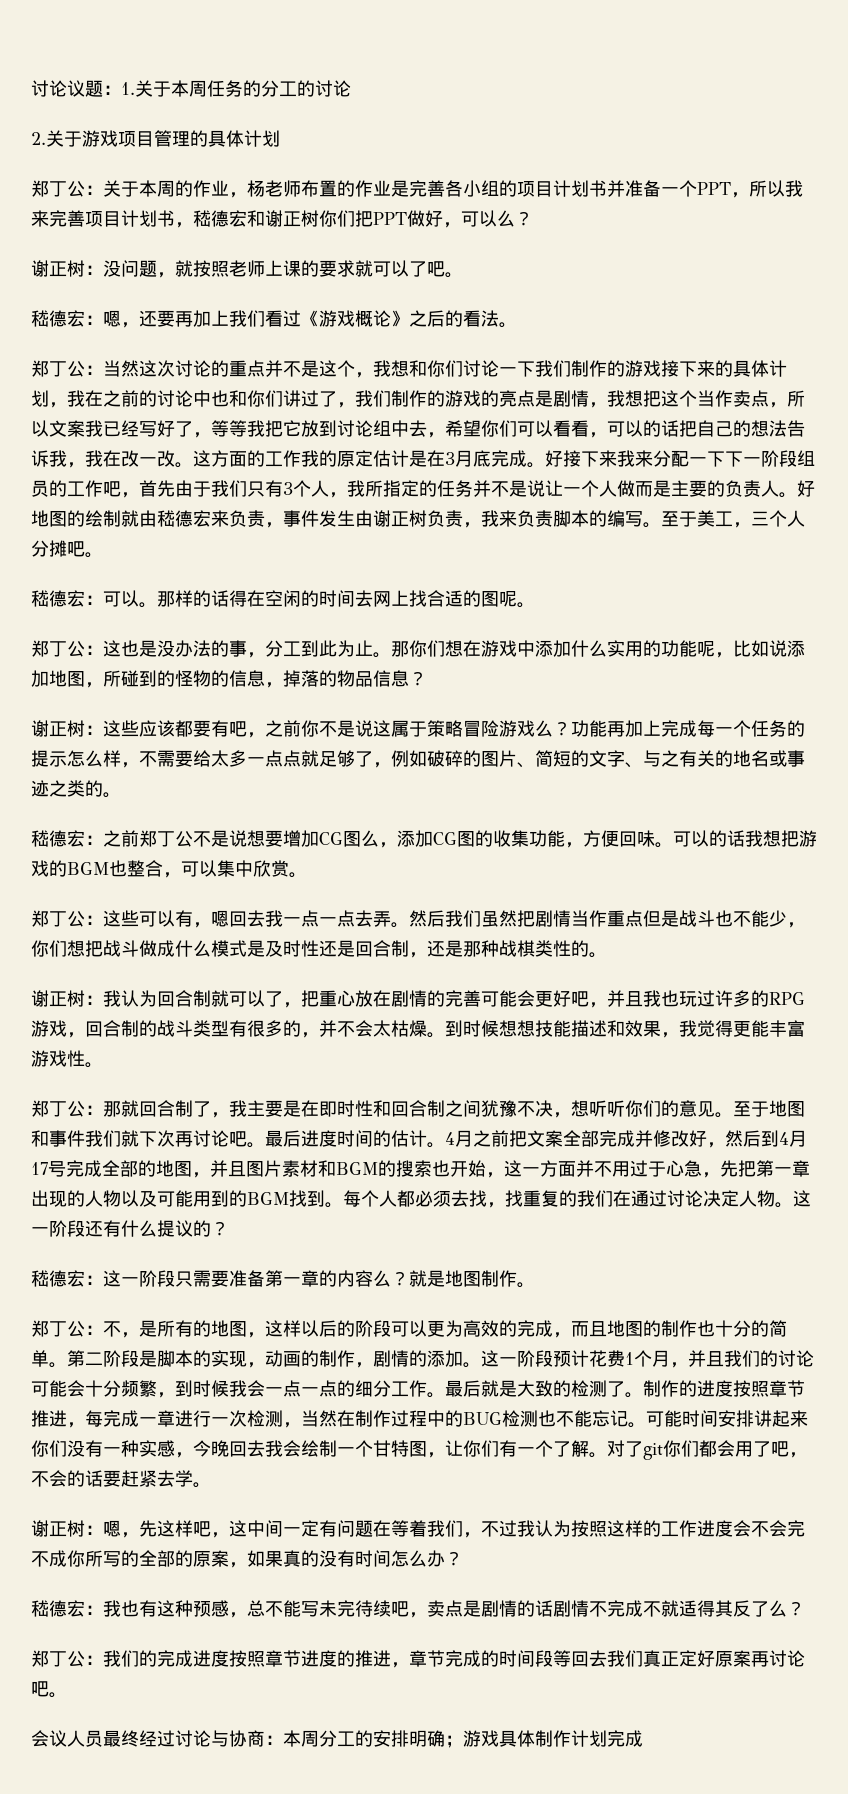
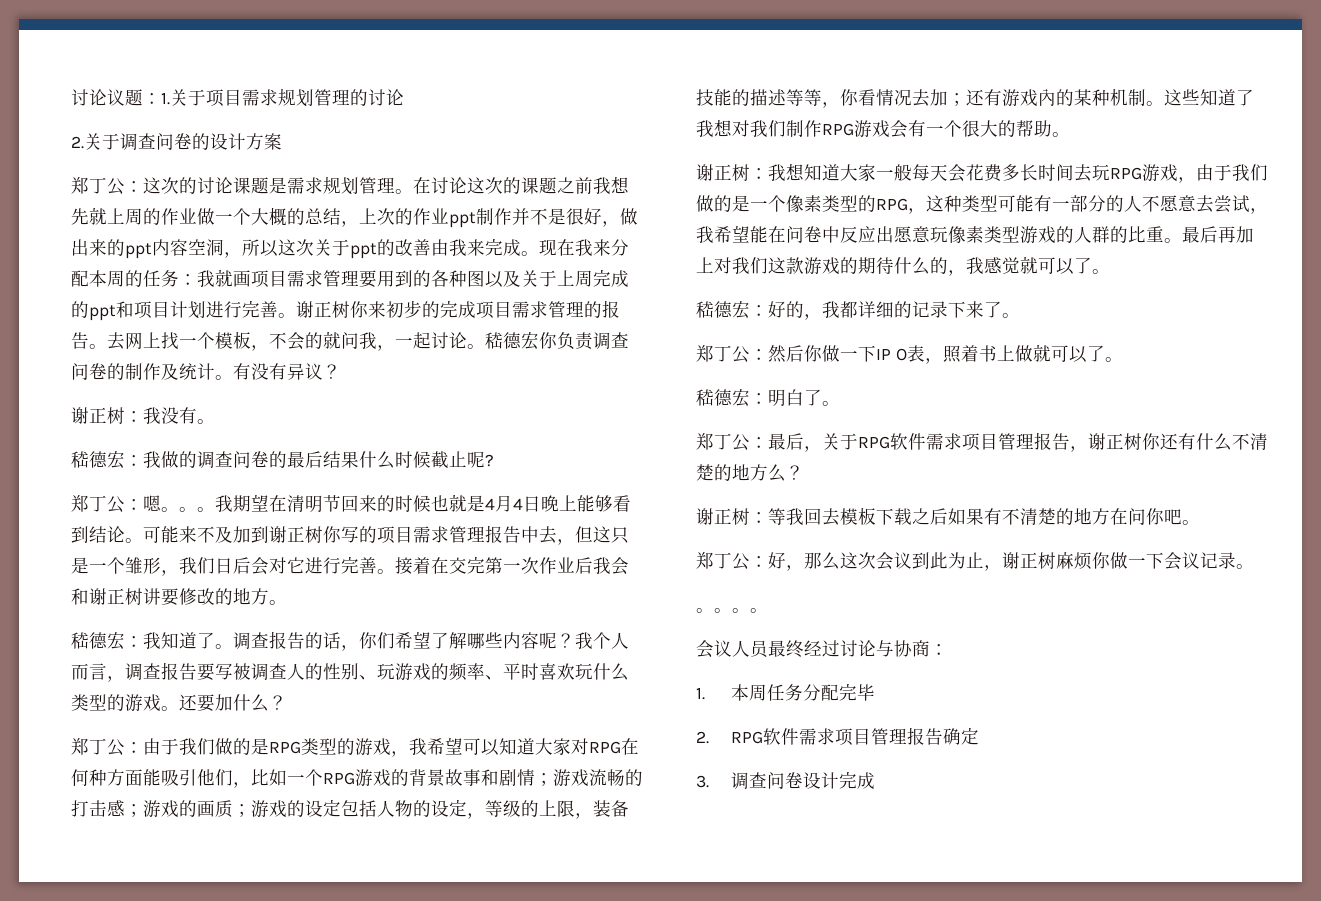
- 讨论议题：1.关于本周任务的分工的讨论
+ 讨论议题：1.关于项目需求规划管理的讨论
- 2.关于游戏项目管理的具体计划
- 郑丁公：关于本周的作业，杨老师布置的作业是完善各小组的项目计划书并准备一个PPT，所以我来完善项目计划书，嵇德宏和谢正树你们把PPT做好，可以么？
- 谢正树：没问题，就按照老师上课的要求就可以了吧。
- 嵇德宏：嗯，还要再加上我们看过《游戏概论》之后的看法。
- 郑丁公：当然这次讨论的重点并不是这个，我想和你们讨论一下我们制作的游戏接下来的具体计划，我在之前的讨论中也和你们讲过了，我们制作的游戏的亮点是剧情，我想把这个当作卖点，所以文案我已经写好了，等等我把它放到讨论组中去，希望你们可以看看，可以的话把自己的想法告诉我，我在改一改。这方面的工作我的原定估计是在3月底完成。好接下来我来分配一下下一阶段组员的工作吧，首先由于我们只有3个人，我所指定的任务并不是说让一个人做而是主要的负责人。好地图的绘制就由嵇德宏来负责，事件发生由谢正树负责，我来负责脚本的编写。至于美工，三个人分摊吧。
- 嵇德宏：可以。那样的话得在空闲的时间去网上找合适的图呢。
- 郑丁公：这也是没办法的事，分工到此为止。那你们想在游戏中添加什么实用的功能呢，比如说添加地图，所碰到的怪物的信息，掉落的物品信息？
- 谢正树：这些应该都要有吧，之前你不是说这属于策略冒险游戏么？功能再加上完成每一个任务的提示怎么样，不需要给太多一点点就足够了，例如破碎的图片、简短的文字、与之有关的地名或事迹之类的。
- 嵇德宏：之前郑丁公不是说想要增加CG图么，添加CG图的收集功能，方便回味。可以的话我想把游戏的BGM也整合，可以集中欣赏。
- 郑丁公：这些可以有，嗯回去我一点一点去弄。然后我们虽然把剧情当作重点但是战斗也不能少，你们想把战斗做成什么模式是及时性还是回合制，还是那种战棋类性的。
- 谢正树：我认为回合制就可以了，把重心放在剧情的完善可能会更好吧，并且我也玩过许多的RPG游戏，回合制的战斗类型有很多的，并不会太枯燥。到时候想想技能描述和效果，我觉得更能丰富游戏性。
- 郑丁公：那就回合制了，我主要是在即时性和回合制之间犹豫不决，想听听你们的意见。至于地图和事件我们就下次再讨论吧。最后进度时间的估计。4月之前把文案全部完成并修改好，然后到4月17号完成全部的地图，并且图片素材和BGM的搜索也开始，这一方面并不用过于心急，先把第一章出现的人物以及可能用到的BGM找到。每个人都必须去找，找重复的我们在通过讨论决定人物。这一阶段还有什么提议的？
- 嵇德宏：这一阶段只需要准备第一章的内容么？就是地图制作。
- 郑丁公：不，是所有的地图，这样以后的阶段可以更为高效的完成，而且地图的制作也十分的简单。第二阶段是脚本的实现，动画的制作，剧情的添加。这一阶段预计花费1个月，并且我们的讨论可能会十分频繁，到时候我会一点一点的细分工作。最后就是大致的检测了。制作的进度按照章节推进，每完成一章进行一次检测，当然在制作过程中的BUG检测也不能忘记。可能时间安排讲起来你们没有一种实感，今晚回去我会绘制一个甘特图，让你们有一个了解。对了git你们都会用了吧，不会的话要赶紧去学。
- 谢正树：嗯，先这样吧，这中间一定有问题在等着我们，不过我认为按照这样的工作进度会不会完不成你所写的全部的原案，如果真的没有时间怎么办？
- 嵇德宏：我也有这种预感，总不能写未完待续吧，卖点是剧情的话剧情不完成不就适得其反了么？
- 郑丁公：我们的完成进度按照章节进度的推进，章节完成的时间段等回去我们真正定好原案再讨论吧。
+ 2.关于调查问卷的设计方案
+ 郑丁公：这次的讨论课题是需求规划管理。在讨论这次的课题之前我想先就上周的作业做一个大概的总结，上次的作业ppt制作并不是很好，做出来的ppt内容空洞，所以这次关于ppt的改善由我来完成。现在我来分配本周的任务：我就画项目需求管理要用到的各种图以及关于上周完成的ppt和项目计划进行完善。谢正树你来初步的完成项目需求管理的报告。去网上找一个模板，不会的就问我，一起讨论。嵇德宏你负责调查问卷的制作及统计。有没有异议？
+ 谢正树：我没有。
+ 嵇德宏：我做的调查问卷的最后结果什么时候截止呢?
+ 郑丁公：嗯。。。我期望在清明节回来的时候也就是4月4日晚上能够看到结论。可能来不及加到谢正树你写的项目需求管理报告中去，但这只是一个雏形，我们日后会对它进行完善。接着在交完第一次作业后我会和谢正树讲要修改的地方。
+ 嵇德宏：我知道了。调查报告的话，你们希望了解哪些内容呢？我个人而言，调查报告要写被调查人的性别、玩游戏的频率、平时喜欢玩什么类型的游戏。还要加什么？
+ 郑丁公：由于我们做的是RPG类型的游戏，我希望可以知道大家对RPG在何种方面能吸引他们，比如一个RPG游戏的背景故事和剧情；游戏流畅的打击感；游戏的画质；游戏的设定包括人物的设定，等级的上限，装备技能的描述等等，你看情况去加；还有游戏內的某种机制。这些知道了我想对我们制作RPG游戏会有一个很大的帮助。
+ 谢正树：我想知道大家一般每天会花费多长时间去玩RPG游戏，由于我们做的是一个像素类型的RPG，这种类型可能有一部分的人不愿意去尝试，我希望能在问卷中反应出愿意玩像素类型游戏的人群的比重。最后再加上对我们这款游戏的期待什么的，我感觉就可以了。
+ 嵇德宏：好的，我都详细的记录下来了。
+ 郑丁公：然后你做一下IP O表，照着书上做就可以了。
+ 嵇德宏：明白了。
+ 郑丁公：最后，关于RPG软件需求项目管理报告，谢正树你还有什么不清楚的地方么？
+ 谢正树：等我回去模板下载之后如果有不清楚的地方在问你吧。
+ 郑丁公：好，那么这次会议到此为止，谢正树麻烦你做一下会议记录。
+ 。。。。
- 会议人员最终经过讨论与协商：本周分工的安排明确；游戏具体制作计划完成
+ 会议人员最终经过讨论与协商：
+ 1.本周任务分配完毕
+ 2. RPG软件需求项目管理报告确定
+ 3.调查问卷设计完成

